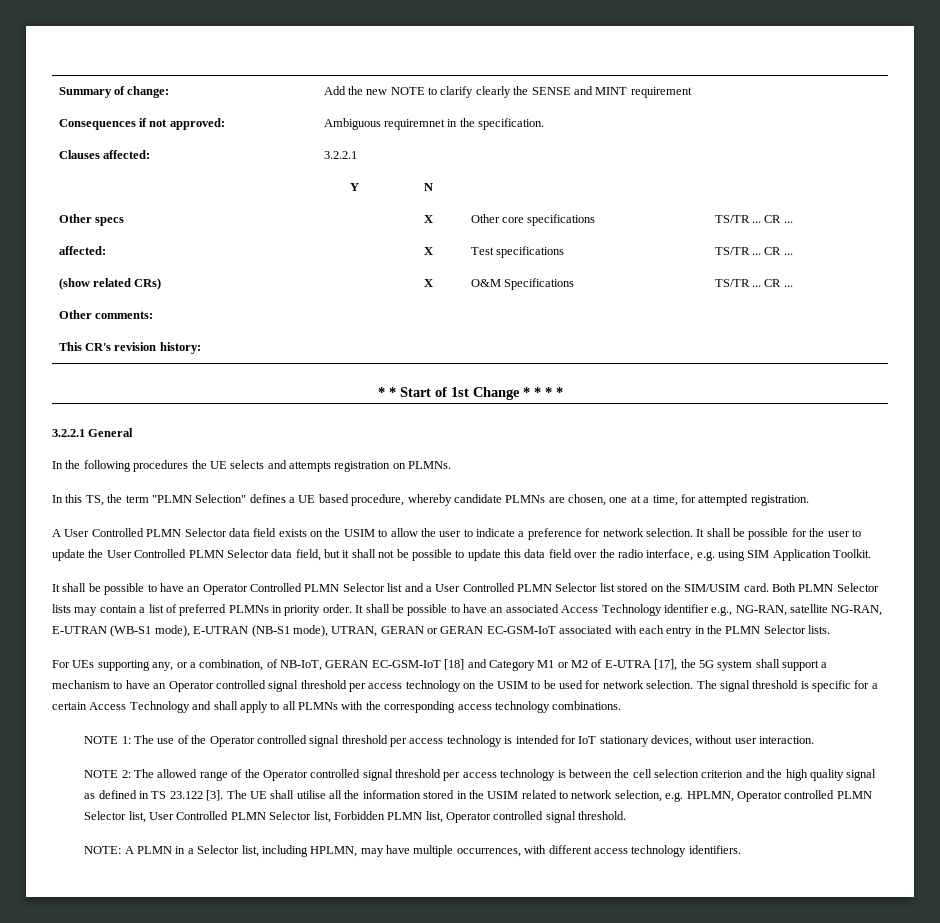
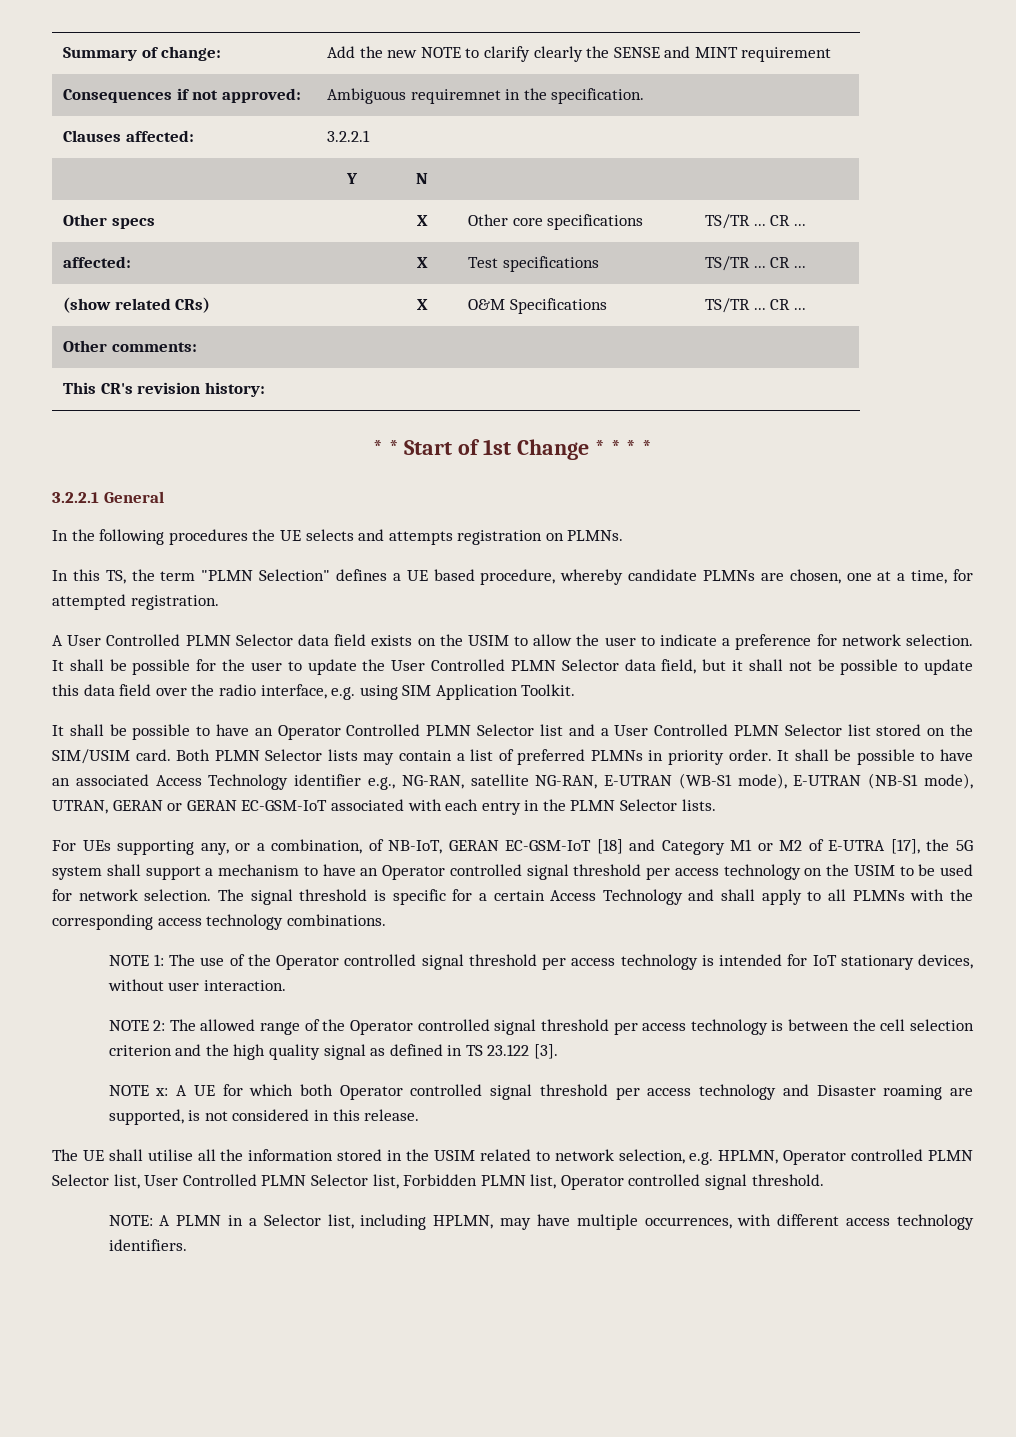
- The allowed range of the Operator controlled signal threshold per access technology is between the cell selection criterion and the high quality signal as defined in TS 23.122 [3]. The UE shall utilise all the information stored in the USIM related to network selection, e.g. HPLMN, Operator controlled PLMN Selector list, User Controlled PLMN Selector list, Forbidden PLMN list, Operator controlled signal threshold.
+ The allowed range of the Operator controlled signal threshold per access technology is between the cell selection criterion and the high quality signal as defined in TS 23.122 [3].
+ NOTE x: A UE for which both Operator controlled signal threshold per access technology and Disaster roaming are supported, is not considered in this release.
+ The UE shall utilise all the information stored in the USIM related to network selection, e.g. HPLMN, Operator controlled PLMN Selector list, User Controlled PLMN Selector list, Forbidden PLMN list, Operator controlled signal threshold.

